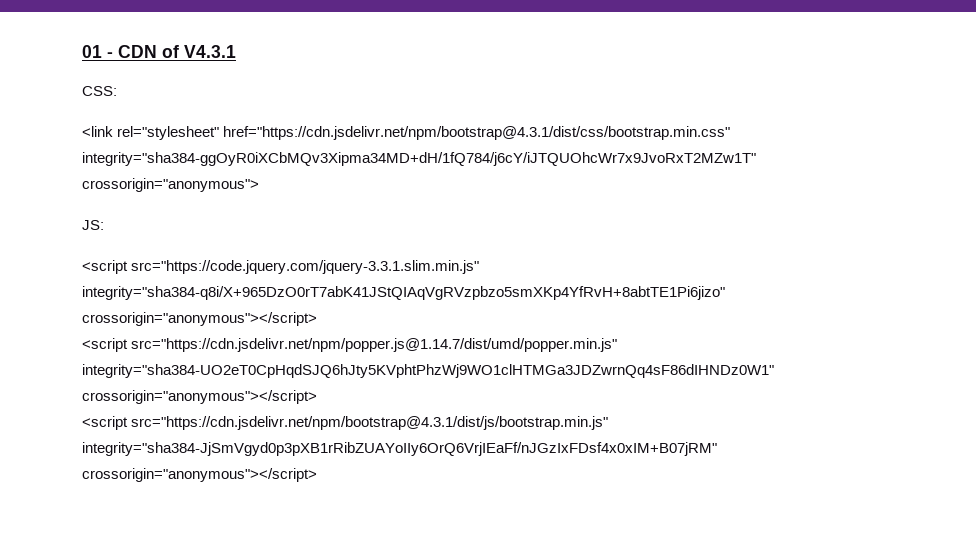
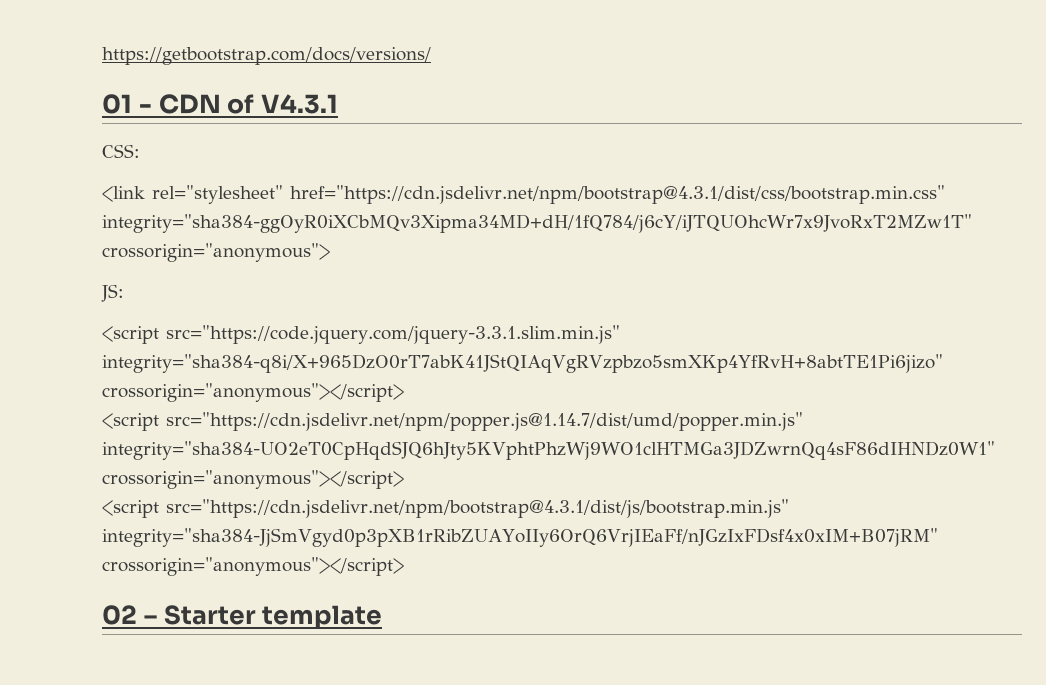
+ https://getbootstrap.com/docs/versions/
+ 02 – Starter template

